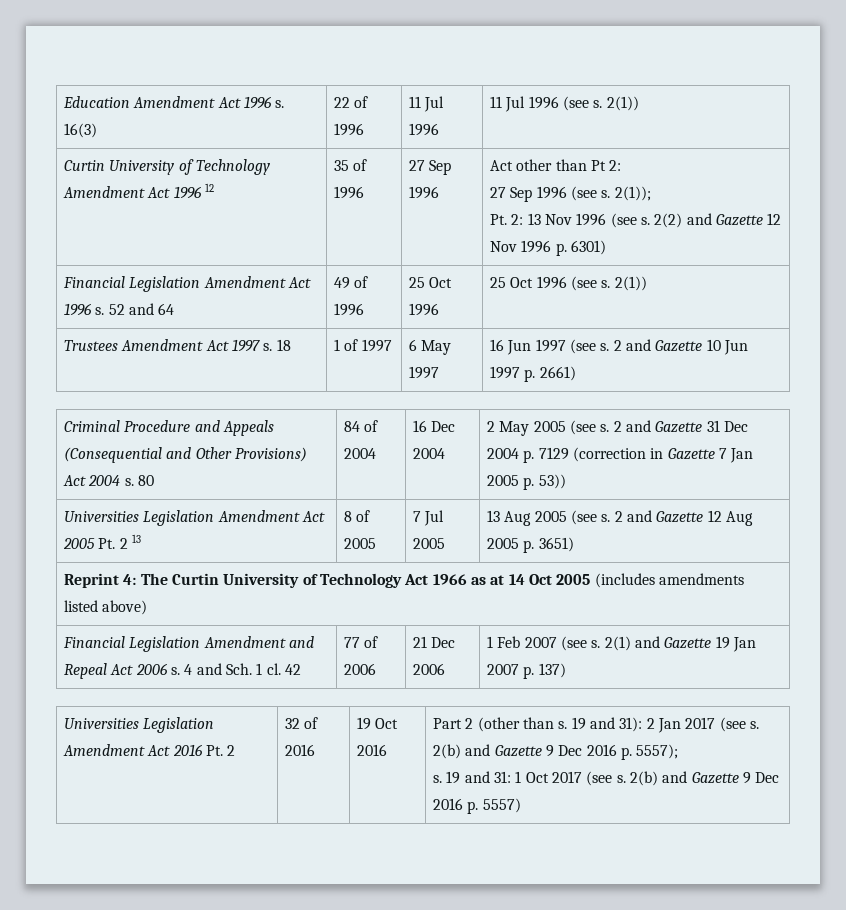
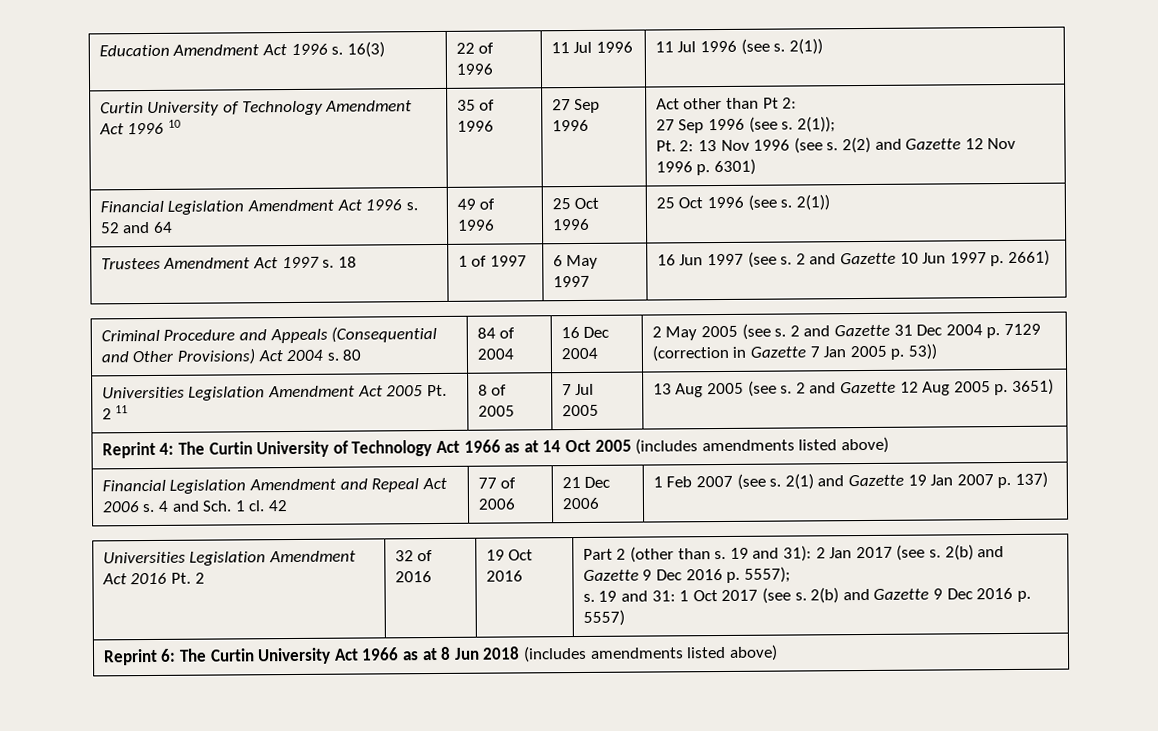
- Curtin University of Technology Amendment Act 1996 12 | 35 of 1996 | 27 Sep 1996 | Act other than Pt 2:
+ Curtin University of Technology Amendment Act 1996 10 | 35 of 1996 | 27 Sep 1996 | Act other than Pt 2:
- Universities Legislation Amendment Act 2005 Pt. 2 13 | 8 of 2005 | 7 Jul 2005 | 13 Aug 2005 (see s. 2 and Gazette 12 Aug 2005 p. 3651)
+ Universities Legislation Amendment Act 2005 Pt. 2 11 | 8 of 2005 | 7 Jul 2005 | 13 Aug 2005 (see s. 2 and Gazette 12 Aug 2005 p. 3651)
+ Reprint 6: The Curtin University Act 1966 as at 8 Jun 2018 (includes amendments listed above)

